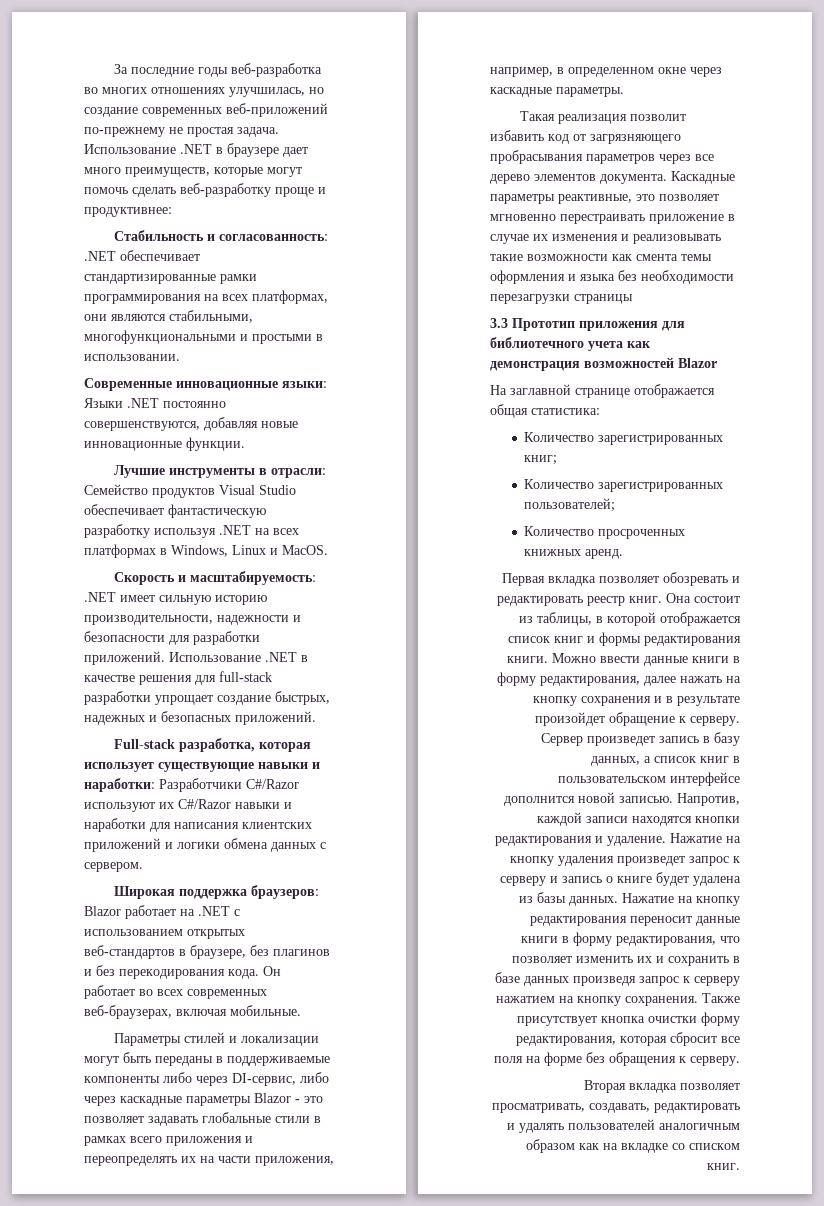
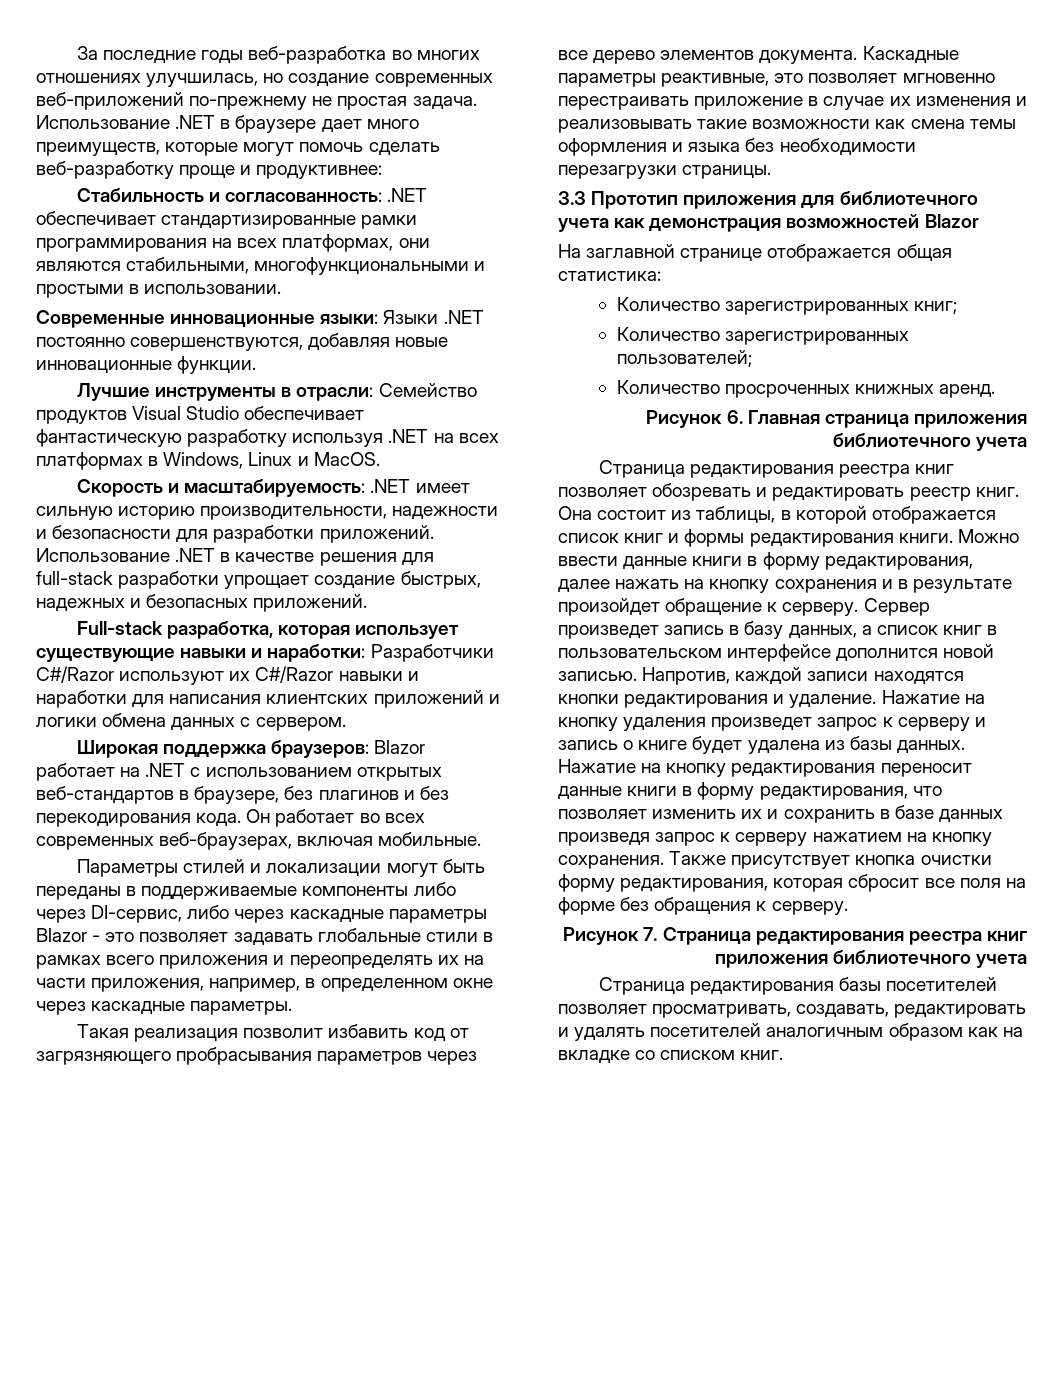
- Каскадные параметры реактивные, это позволяет мгновенно перестраивать приложение в случае их изменения и реализовывать такие возможности как смента темы оформления и языка без необходимости перезагрузки страницы
+ Каскадные параметры реактивные, это позволяет мгновенно перестраивать приложение в случае их изменения и реализовывать такие возможности как смена темы оформления и языка без необходимости перезагрузки страницы.
- Первая вкладка позволяет обозревать и редактировать реестр книг.
+ Рисунок 6. Главная страница приложения библиотечного учета
+ Страница редактирования реестра книг позволяет обозревать и редактировать реестр книг.
- Вторая вкладка позволяет просматривать, создавать, редактировать и удалять пользователей аналогичным образом как на вкладке со списком книг.
+ Рисунок 7. Страница редактирования реестра книг приложения библиотечного учета
+ Страница редактирования базы посетителей позволяет просматривать, создавать, редактировать и удалять посетителей аналогичным образом как на вкладке со списком книг.

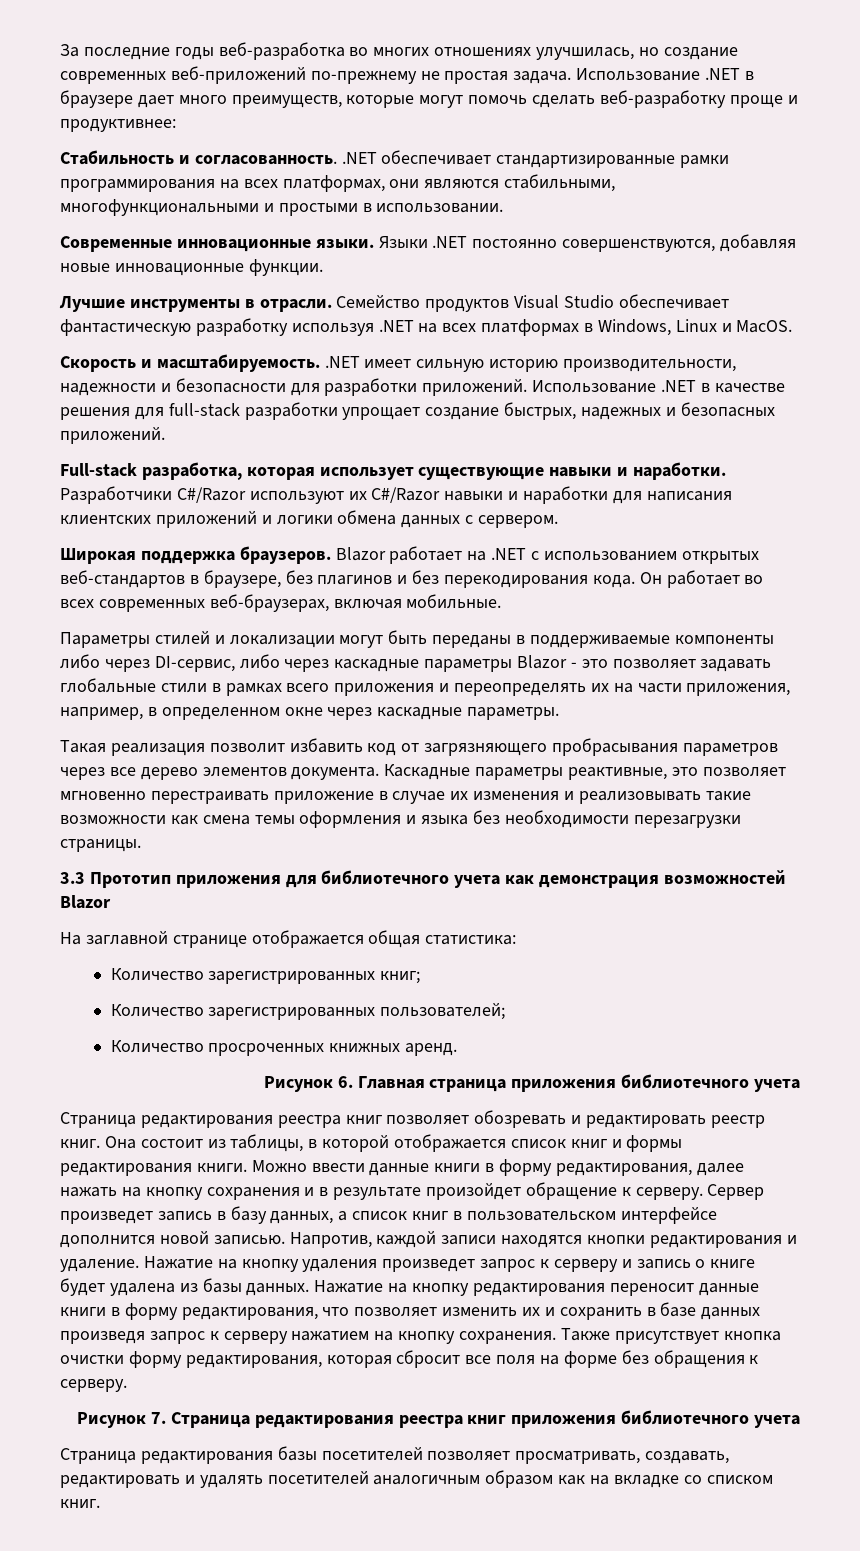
- Стабильность и согласованность: .NET обеспечивает стандартизированные рамки программирования на всех платформах, они являются стабильными, многофункциональными и простыми в использовании.
+ Стабильность и согласованность. .NET обеспечивает стандартизированные рамки программирования на всех платформах, они являются стабильными, многофункциональными и простыми в использовании.
- Современные инновационные языки: Языки .NET постоянно совершенствуются, добавляя новые инновационные функции.
+ Современные инновационные языки. Языки .NET постоянно совершенствуются, добавляя новые инновационные функции.
- Лучшие инструменты в отрасли: Семейство продуктов Visual Studio обеспечивает фантастическую разработку используя .NET на всех платформах в Windows, Linux и MacOS.
+ Лучшие инструменты в отрасли. Семейство продуктов Visual Studio обеспечивает фантастическую разработку используя .NET на всех платформах в Windows, Linux и MacOS.
- Скорость и масштабируемость: .NET имеет сильную историю производительности, надежности и безопасности для разработки приложений.
+ Скорость и масштабируемость. .NET имеет сильную историю производительности, надежности и безопасности для разработки приложений.
- Full-stack разработка, которая использует существующие навыки и наработки: Разработчики C#/Razor используют их C#/Razor навыки и наработки для написания клиентских приложений и логики обмена данных с сервером.
+ Full-stack разработка, которая использует существующие навыки и наработки. Разработчики C#/Razor используют их C#/Razor навыки и наработки для написания клиентских приложений и логики обмена данных с сервером.
- Широкая поддержка браузеров: Blazor работает на .NET с использованием открытых веб-стандартов в браузере, без плагинов и без перекодирования кода.
+ Широкая поддержка браузеров. Blazor работает на .NET с использованием открытых веб-стандартов в браузере, без плагинов и без перекодирования кода.

